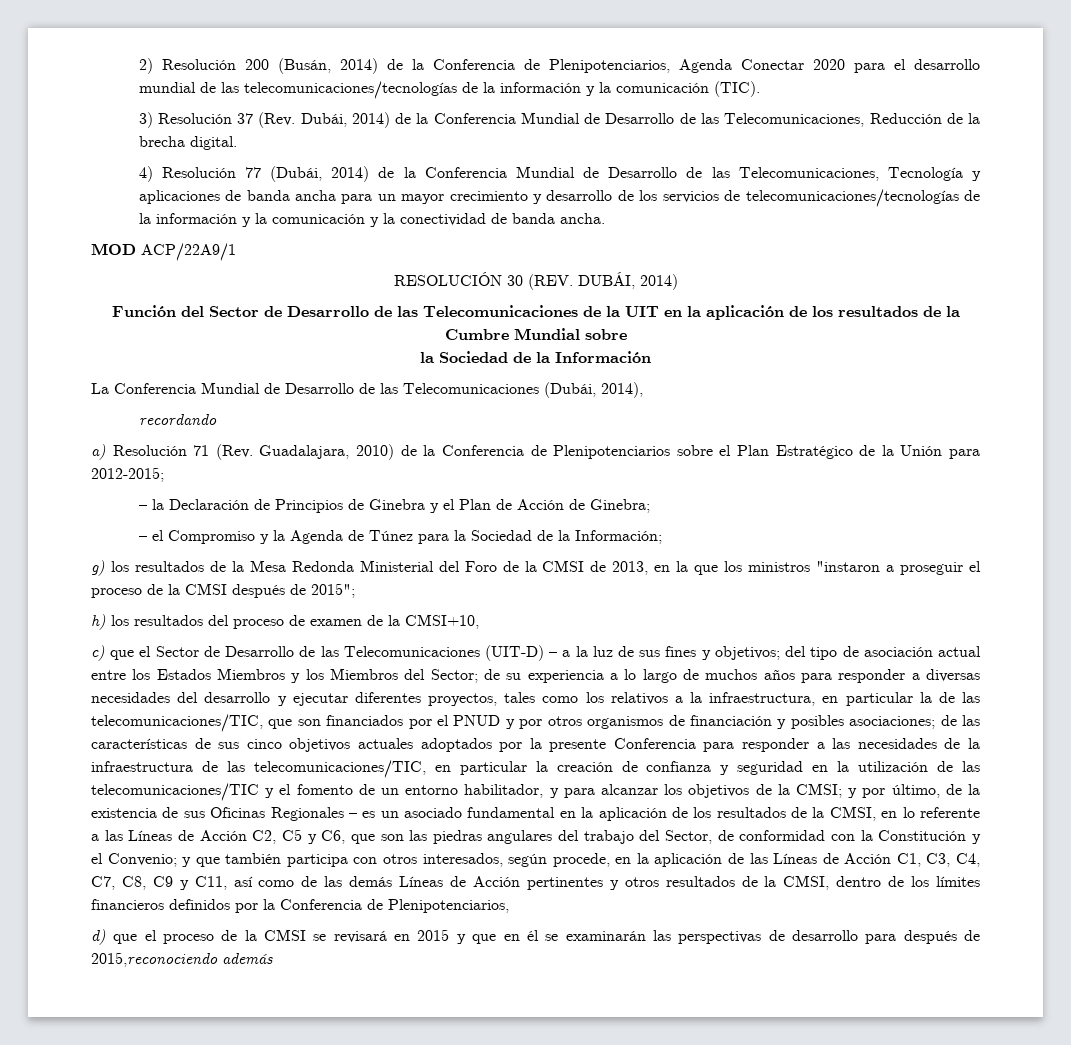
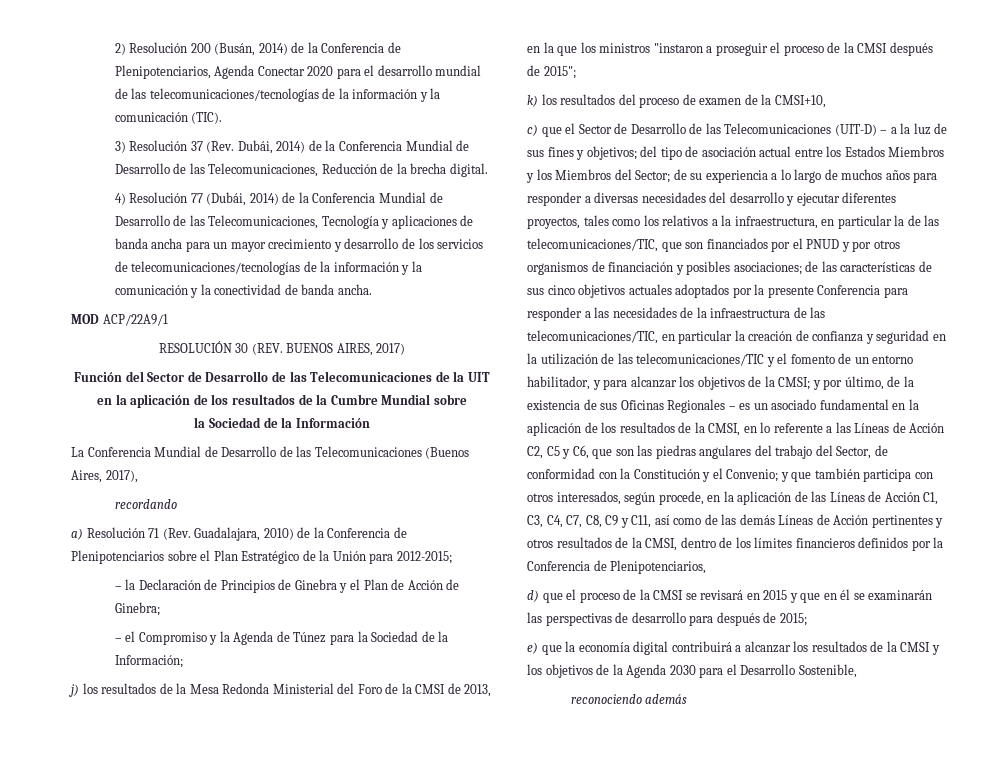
- RESOLUCIÓN 30 (REV. DUBÁI, 2014)
+ RESOLUCIÓN 30 (REV. BUENOS AIRES, 2017)
- La Conferencia Mundial de Desarrollo de las Telecomunicaciones (Dubái, 2014),
+ La Conferencia Mundial de Desarrollo de las Telecomunicaciones (Buenos Aires, 2017),
- g) los resultados de la Mesa Redonda Ministerial del Foro de la CMSI de 2013, en la que los ministros "instaron a proseguir el proceso de la CMSI después de 2015";
+ j) los resultados de la Mesa Redonda Ministerial del Foro de la CMSI de 2013, en la que los ministros "instaron a proseguir el proceso de la CMSI después de 2015";
- h) los resultados del proceso de examen de la CMSI+10,
+ k) los resultados del proceso de examen de la CMSI+10,
- d) que el proceso de la CMSI se revisará en 2015 y que en él se examinarán las perspectivas de desarrollo para después de 2015,reconociendo además
+ d) que el proceso de la CMSI se revisará en 2015 y que en él se examinarán las perspectivas de desarrollo para después de 2015;
+ e) que la economía digital contribuirá a alcanzar los resultados de la CMSI y los objetivos de la Agenda 2030 para el Desarrollo Sostenible,
+ reconociendo además

